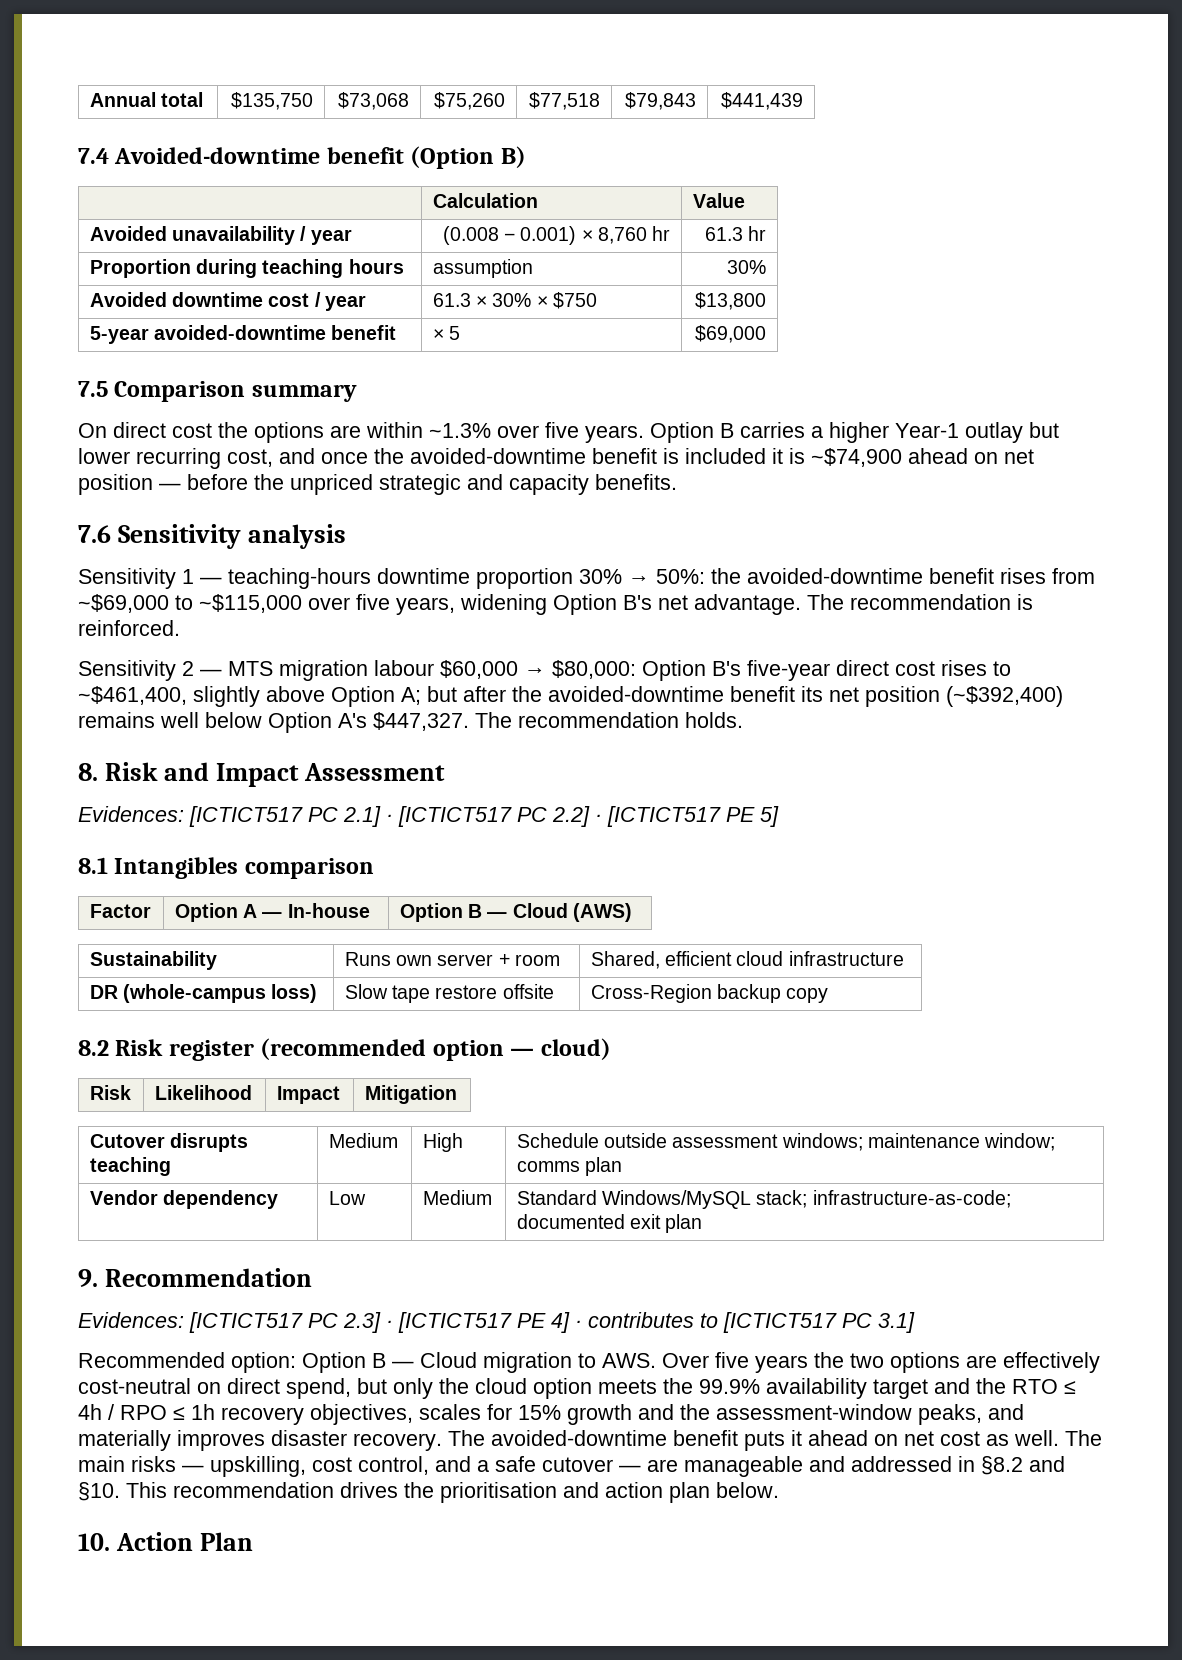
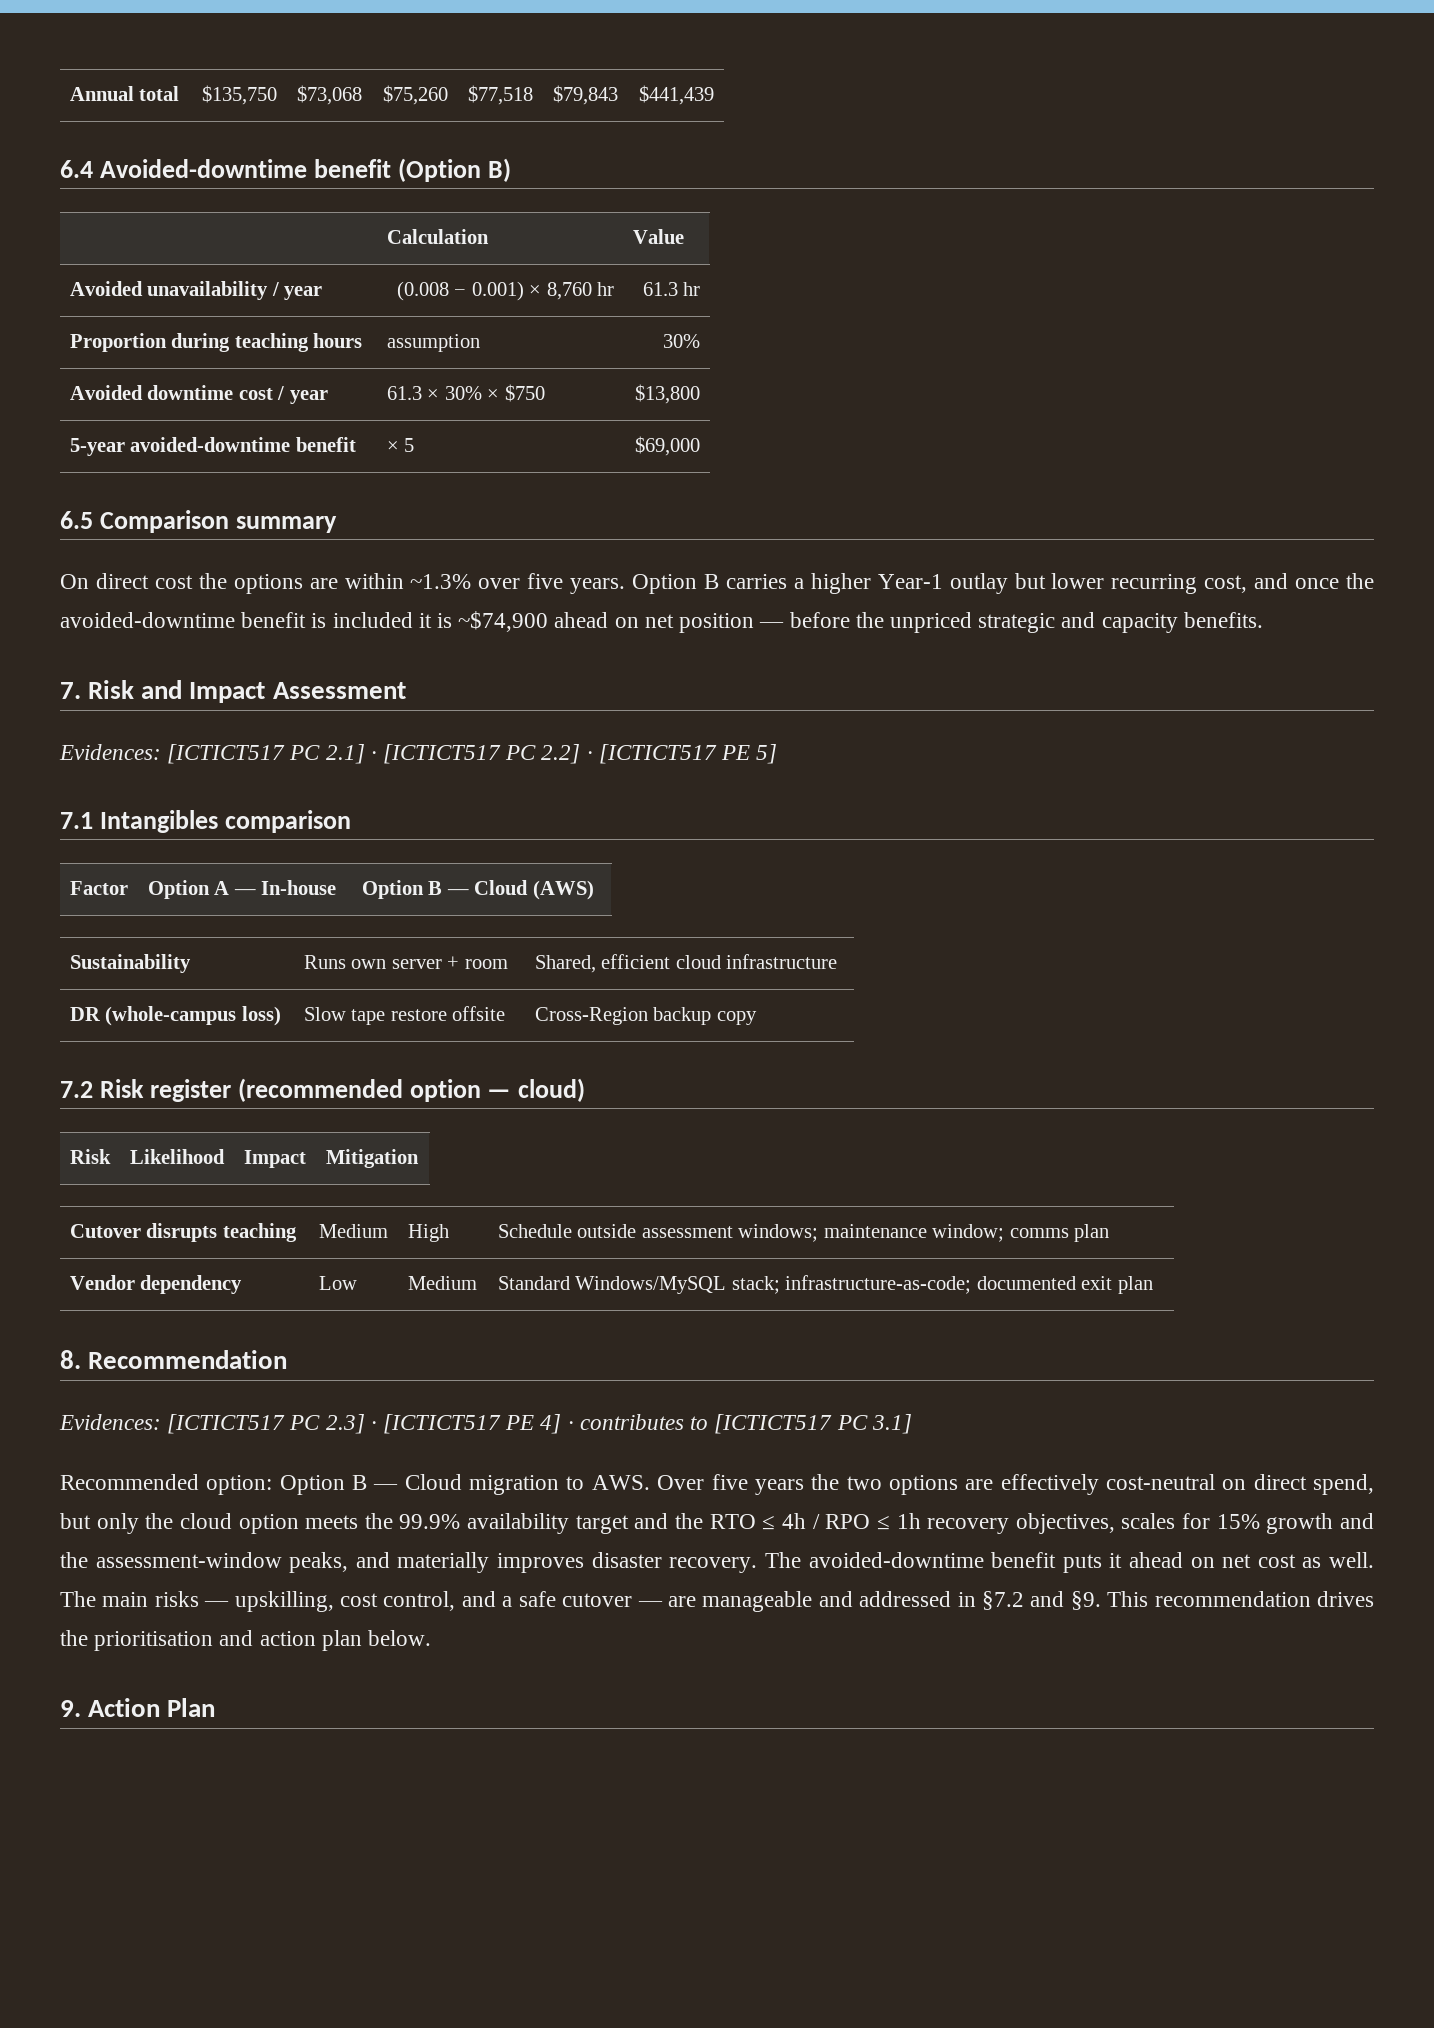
- 7.4 Avoided-downtime benefit (Option B)
+ 6.4 Avoided-downtime benefit (Option B)
- 7.5 Comparison summary
+ 6.5 Comparison summary
- 7.6 Sensitivity analysis
- Sensitivity 1 — teaching-hours downtime proportion 30% → 50%: the avoided-downtime benefit rises from ~$69,000 to ~$115,000 over five years, widening Option B's net advantage. The recommendation is reinforced.
- Sensitivity 2 — MTS migration labour $60,000 → $80,000: Option B's five-year direct cost rises to ~$461,400, slightly above Option A; but after the avoided-downtime benefit its net position (~$392,400) remains well below Option A's $447,327. The recommendation holds.
- 8. Risk and Impact Assessment
+ 7. Risk and Impact Assessment
- 8.1 Intangibles comparison
+ 7.1 Intangibles comparison
- 8.2 Risk register (recommended option — cloud)
+ 7.2 Risk register (recommended option — cloud)
- 9. Recommendation
+ 8. Recommendation
- The main risks — upskilling, cost control, and a safe cutover — are manageable and addressed in §8.2 and §10.
+ The main risks — upskilling, cost control, and a safe cutover — are manageable and addressed in §7.2 and §9.
- 10. Action Plan
+ 9. Action Plan

